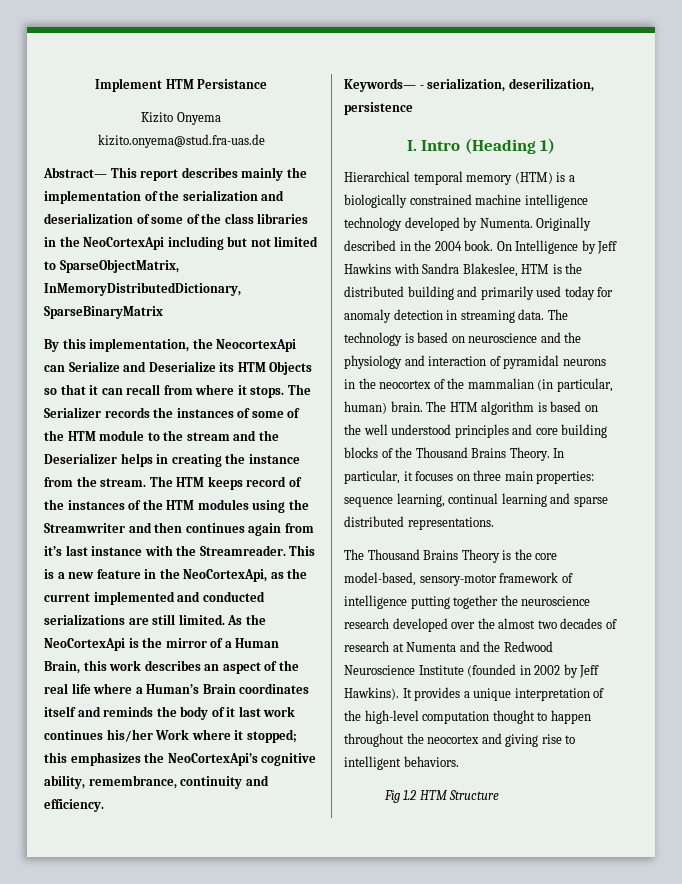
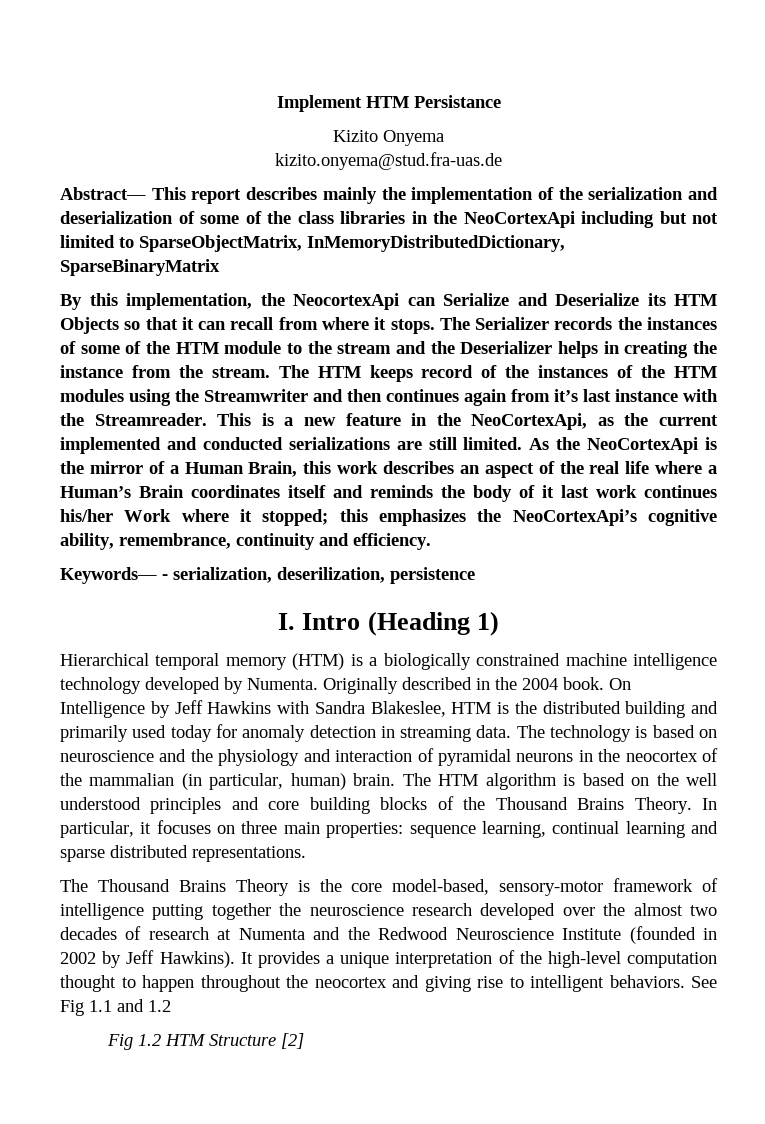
+ See Fig 1.1 and 1.2
- Fig 1.2 HTM Structure
+ Fig 1.2 HTM Structure [2]

